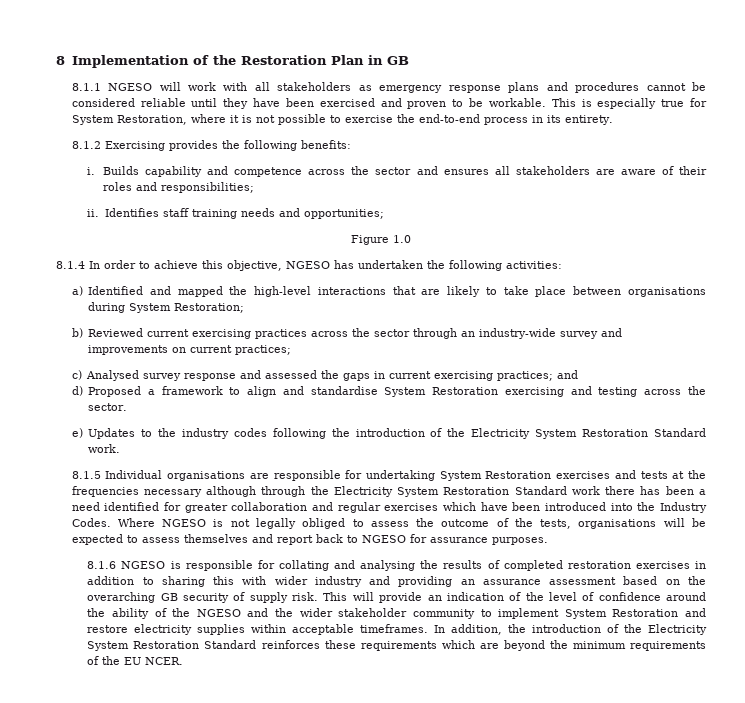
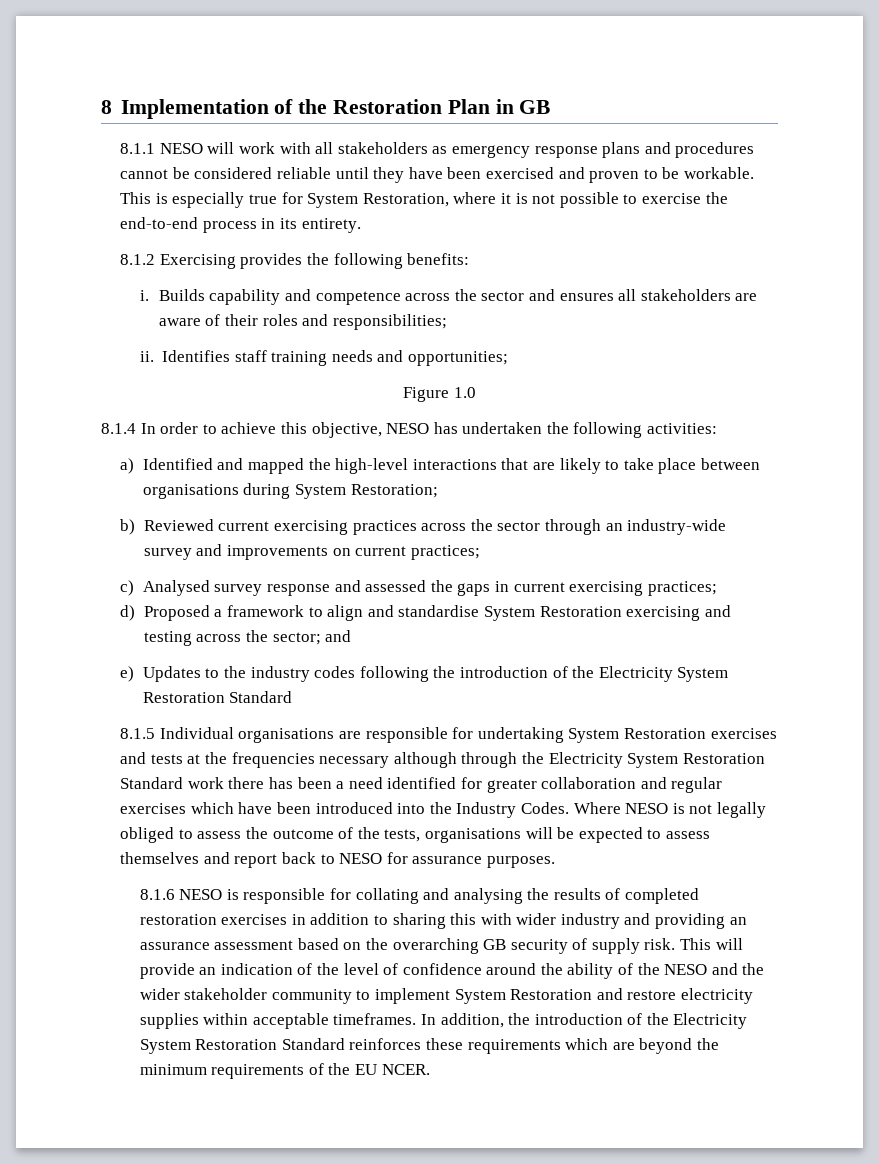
- 8.1.1 NGESO will work with all stakeholders as emergency response plans and procedures cannot be considered reliable until they have been exercised and proven to be workable.
+ 8.1.1 NESO will work with all stakeholders as emergency response plans and procedures cannot be considered reliable until they have been exercised and proven to be workable.
- 8.1.4 In order to achieve this objective, NGESO has undertaken the following activities:
+ 8.1.4 In order to achieve this objective, NESO has undertaken the following activities:
- c) Analysed survey response and assessed the gaps in current exercising practices; and
+ c) Analysed survey response and assessed the gaps in current exercising practices;
- d) Proposed a framework to align and standardise System Restoration exercising and testing across the sector.
+ d) Proposed a framework to align and standardise System Restoration exercising and testing across the sector; and
- e) Updates to the industry codes following the introduction of the Electricity System Restoration Standard work.
+ e) Updates to the industry codes following the introduction of the Electricity System Restoration Standard
- Where NGESO is not legally obliged to assess the outcome of the tests, organisations will be expected to assess themselves and report back to NGESO for assurance purposes.
+ Where NESO is not legally obliged to assess the outcome of the tests, organisations will be expected to assess themselves and report back to NESO for assurance purposes.
- 8.1.6 NGESO is responsible for collating and analysing the results of completed restoration exercises in addition to sharing this with wider industry and providing an assurance assessment based on the overarching GB security of supply risk.
+ 8.1.6 NESO is responsible for collating and analysing the results of completed restoration exercises in addition to sharing this with wider industry and providing an assurance assessment based on the overarching GB security of supply risk.
- This will provide an indication of the level of confidence around the ability of the NGESO and the wider stakeholder community to implement System Restoration and restore electricity supplies within acceptable timeframes.
+ This will provide an indication of the level of confidence around the ability of the NESO and the wider stakeholder community to implement System Restoration and restore electricity supplies within acceptable timeframes.

